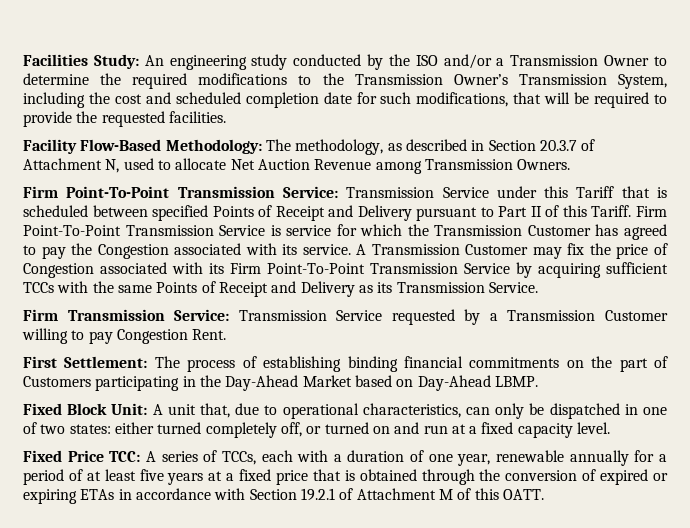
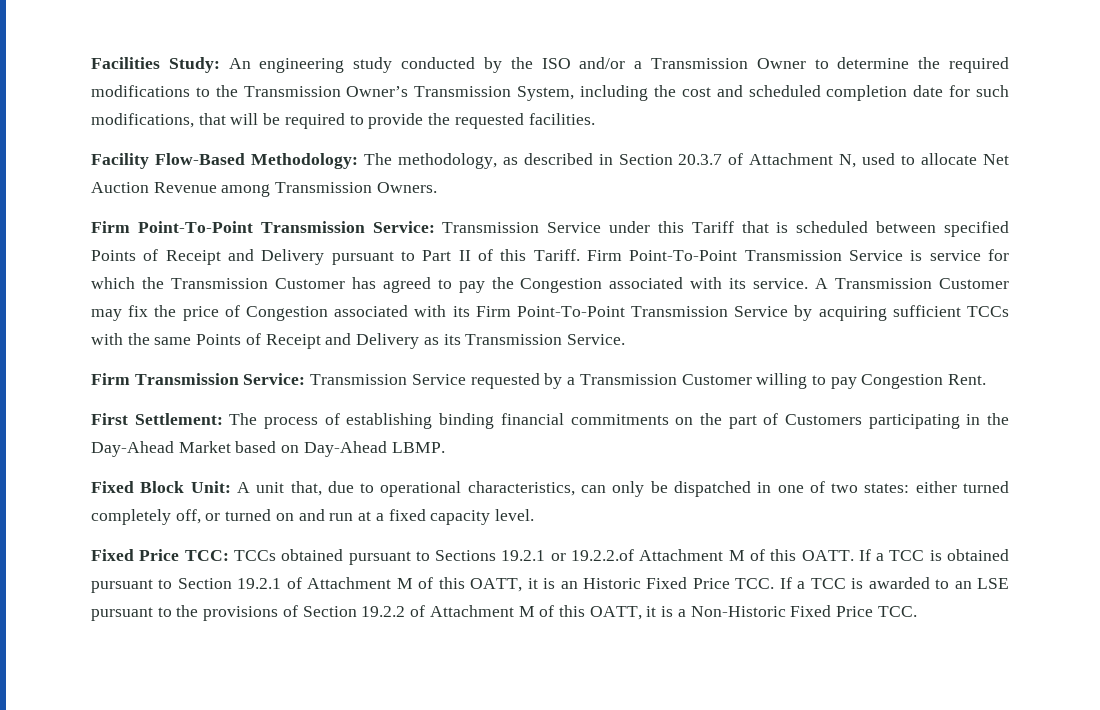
- Fixed Price TCC: A series of TCCs, each with a duration of one year, renewable annually for a period of at least five years at a fixed price that is obtained through the conversion of expired or expiring ETAs in accordance with Section 19.2.1 of Attachment M of this OATT.
+ Fixed Price TCC: TCCs obtained pursuant to Sections 19.2.1 or 19.2.2.of Attachment M of this OATT. If a TCC is obtained pursuant to Section 19.2.1 of Attachment M of this OATT, it is an Historic Fixed Price TCC. If a TCC is awarded to an LSE pursuant to the provisions of Section 19.2.2 of Attachment M of this OATT, it is a Non-Historic Fixed Price TCC.

